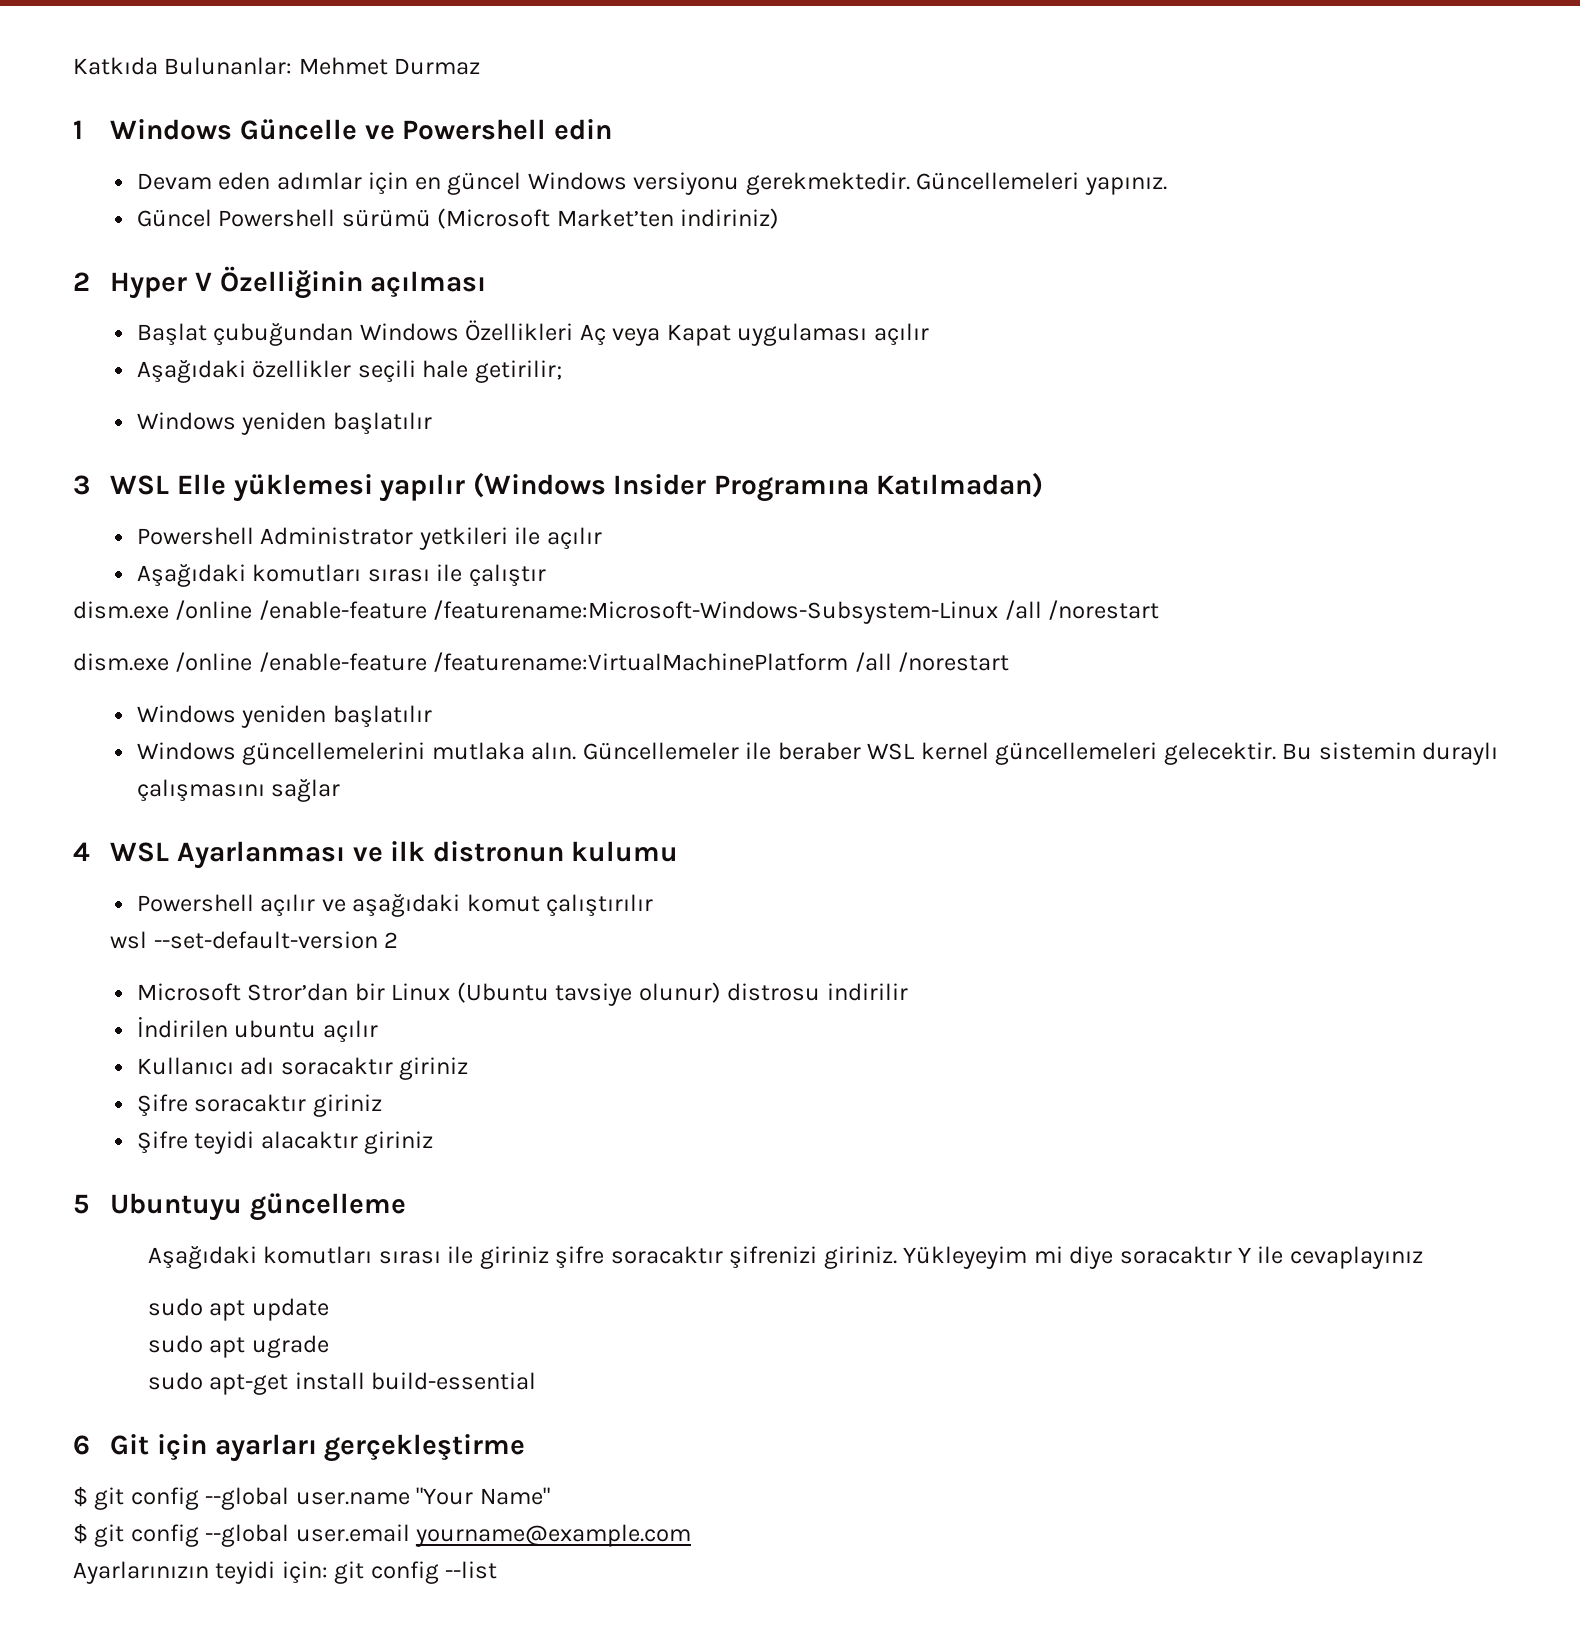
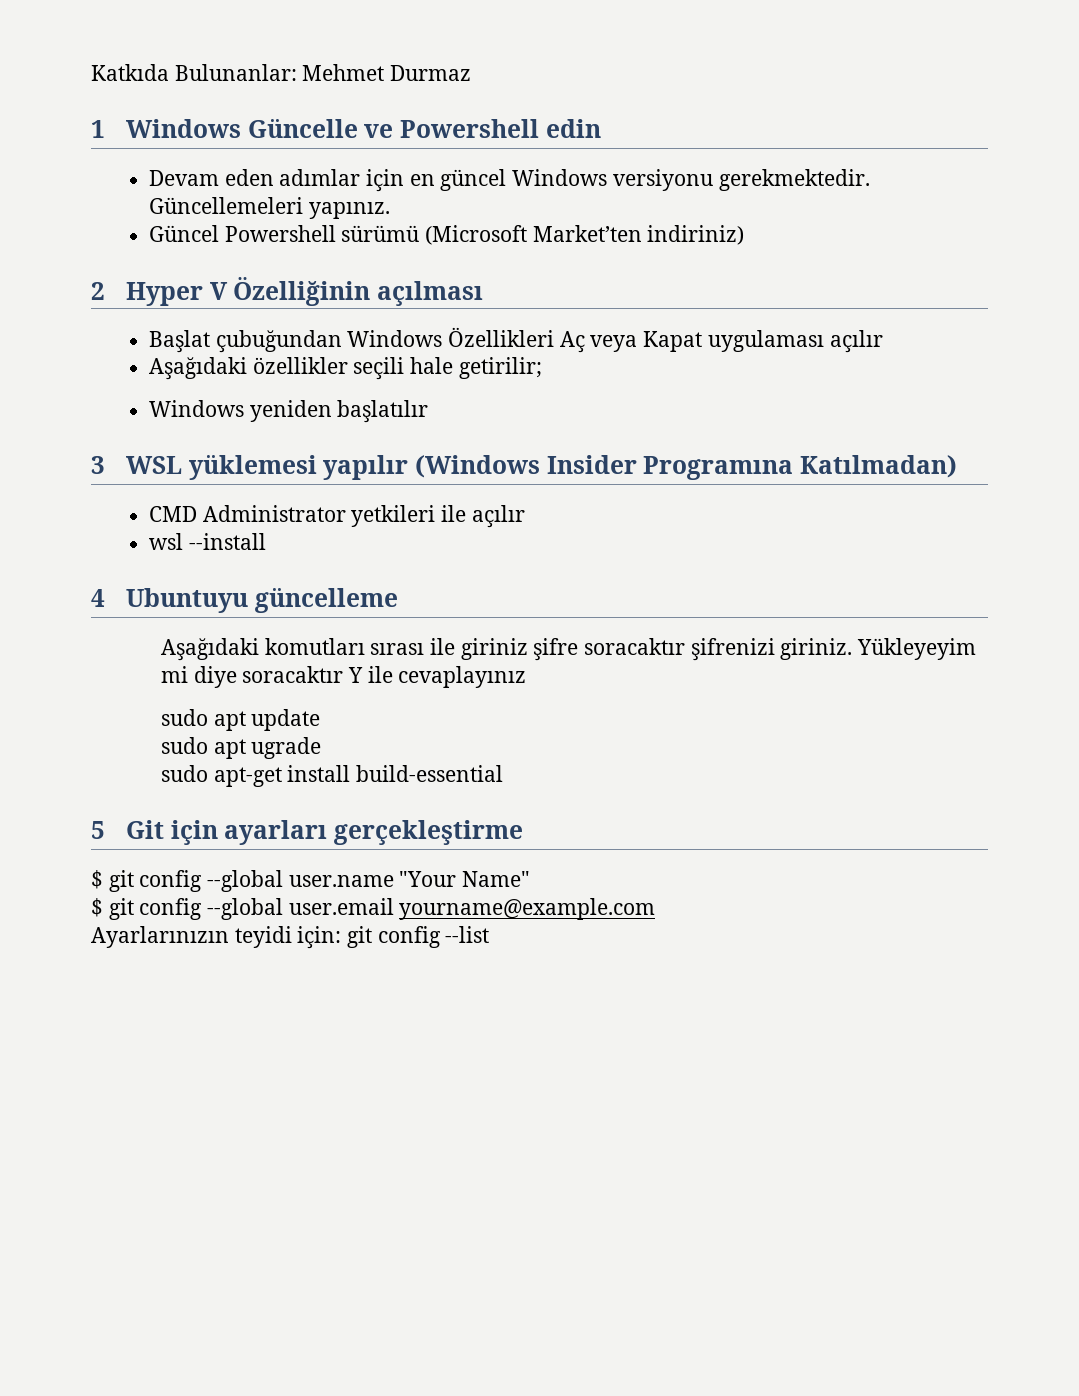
- 3 WSL Elle yüklemesi yapılır (Windows Insider Programına Katılmadan)
+ 3 WSL yüklemesi yapılır (Windows Insider Programına Katılmadan)
- Powershell Administrator yetkileri ile açılır
+ CMD Administrator yetkileri ile açılır
- Aşağıdaki komutları sırası ile çalıştır
- dism.exe /online /enable-feature /featurename:Microsoft-Windows-Subsystem-Linux /all /norestart
- dism.exe /online /enable-feature /featurename:VirtualMachinePlatform /all /norestart
- Windows yeniden başlatılır
- Windows güncellemelerini mutlaka alın. Güncellemeler ile beraber WSL kernel güncellemeleri gelecektir. Bu sistemin duraylı çalışmasını sağlar
- 4 WSL Ayarlanması ve ilk distronun kulumu
- Powershell açılır ve aşağıdaki komut çalıştırılır
- wsl --set-default-version 2
- Microsoft Stror’dan bir Linux (Ubuntu tavsiye olunur) distrosu indirilir
- İndirilen ubuntu açılır
- Kullanıcı adı soracaktır giriniz
- Şifre soracaktır giriniz
- Şifre teyidi alacaktır giriniz
- 5 Ubuntuyu güncelleme
+ wsl --install
+ 4 Ubuntuyu güncelleme
- 6 Git için ayarları gerçekleştirme
+ 5 Git için ayarları gerçekleştirme

